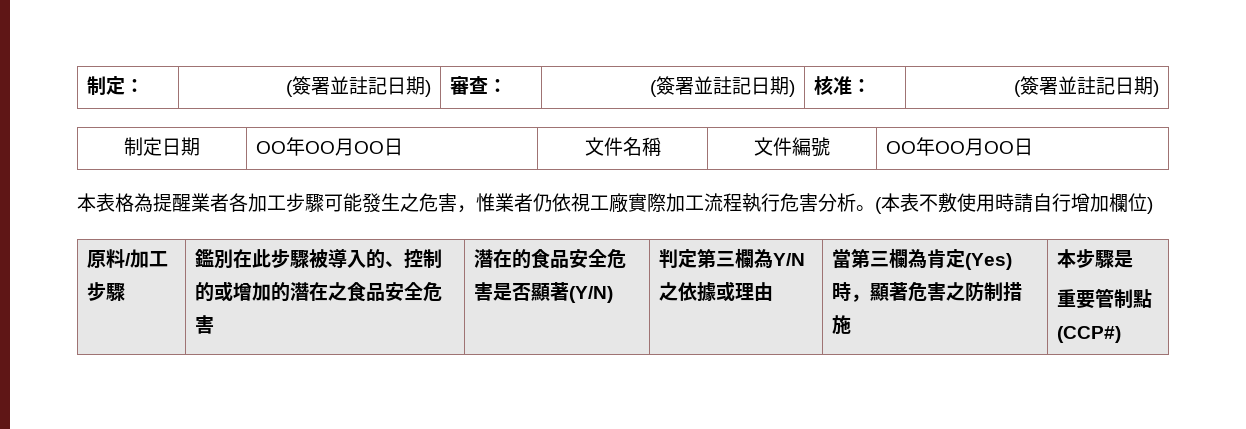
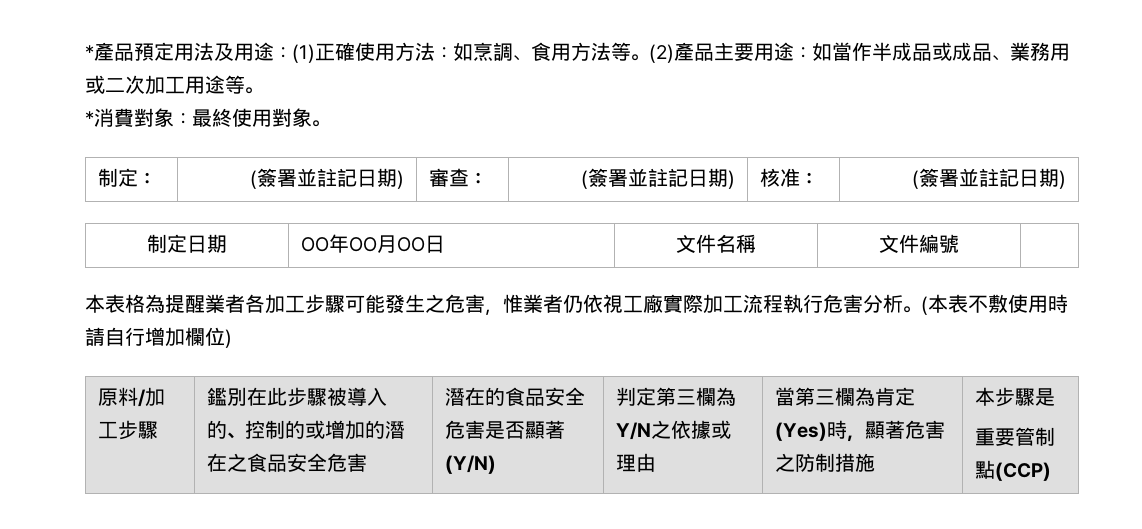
+ *產品預定用法及用途：(1)正確使用方法：如烹調、食用方法等。(2)產品主要用途：如當作半成品或成品、業務用或二次加工用途等。
+ *消費對象：最終使用對象。
- 制定日期 | OO年OO月OO日 | 文件名稱 | 文件編號 | OO年OO月OO日
+ 制定日期 | OO年OO月OO日 | 文件名稱 | 文件編號 |
- 重要管制點(CCP#)
+ 重要管制點(CCP)

